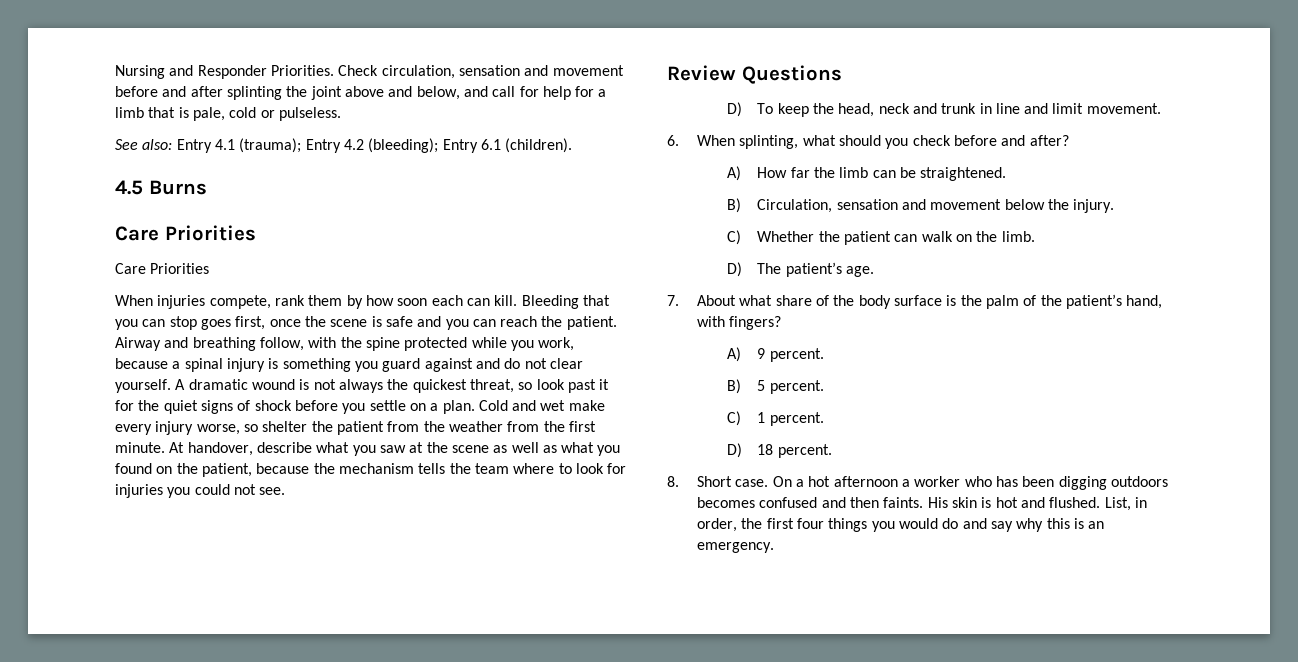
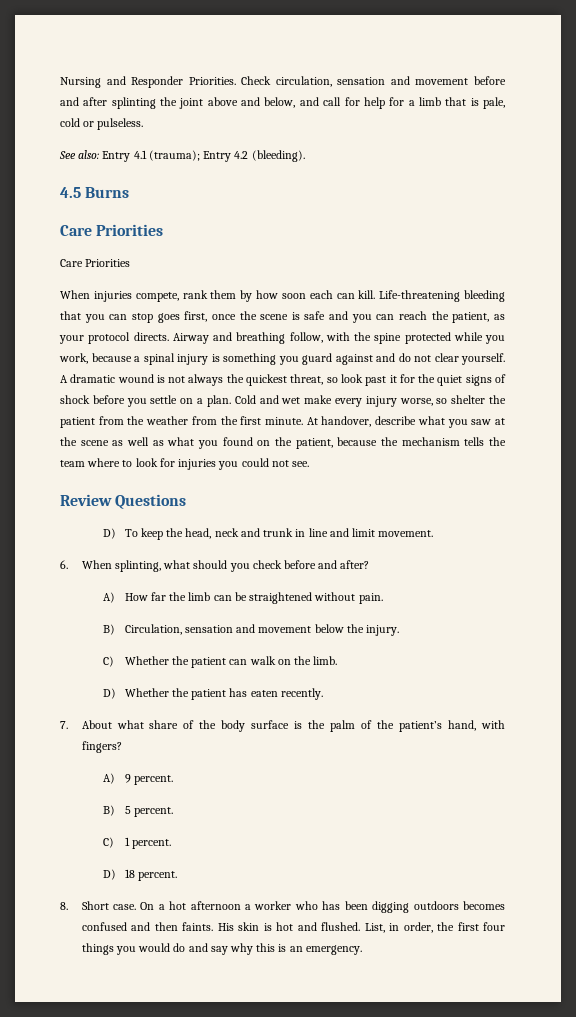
- See also: Entry 4.1 (trauma); Entry 4.2 (bleeding); Entry 6.1 (children).
+ See also: Entry 4.1 (trauma); Entry 4.2 (bleeding).
- Bleeding that you can stop goes first, once the scene is safe and you can reach the patient.
+ Life-threatening bleeding that you can stop goes first, once the scene is safe and you can reach the patient, as your protocol directs.
- A) How far the limb can be straightened.
+ A) How far the limb can be straightened without pain.
- D) The patient’s age.
+ D) Whether the patient has eaten recently.

